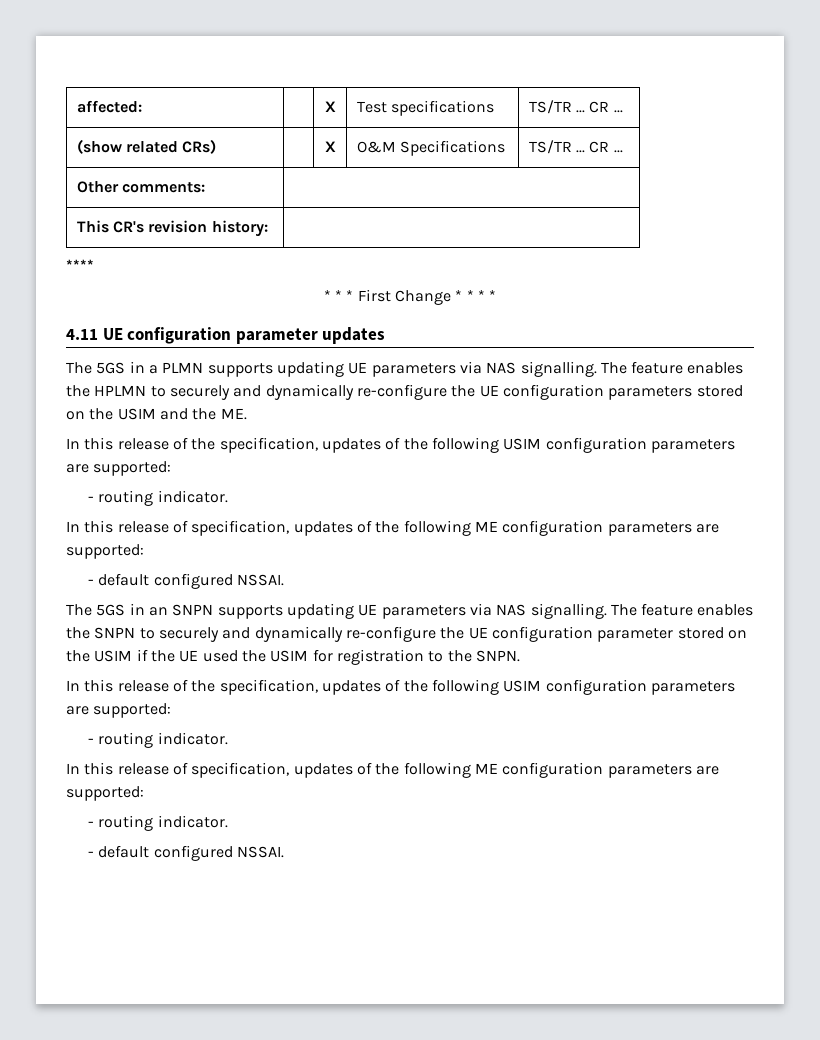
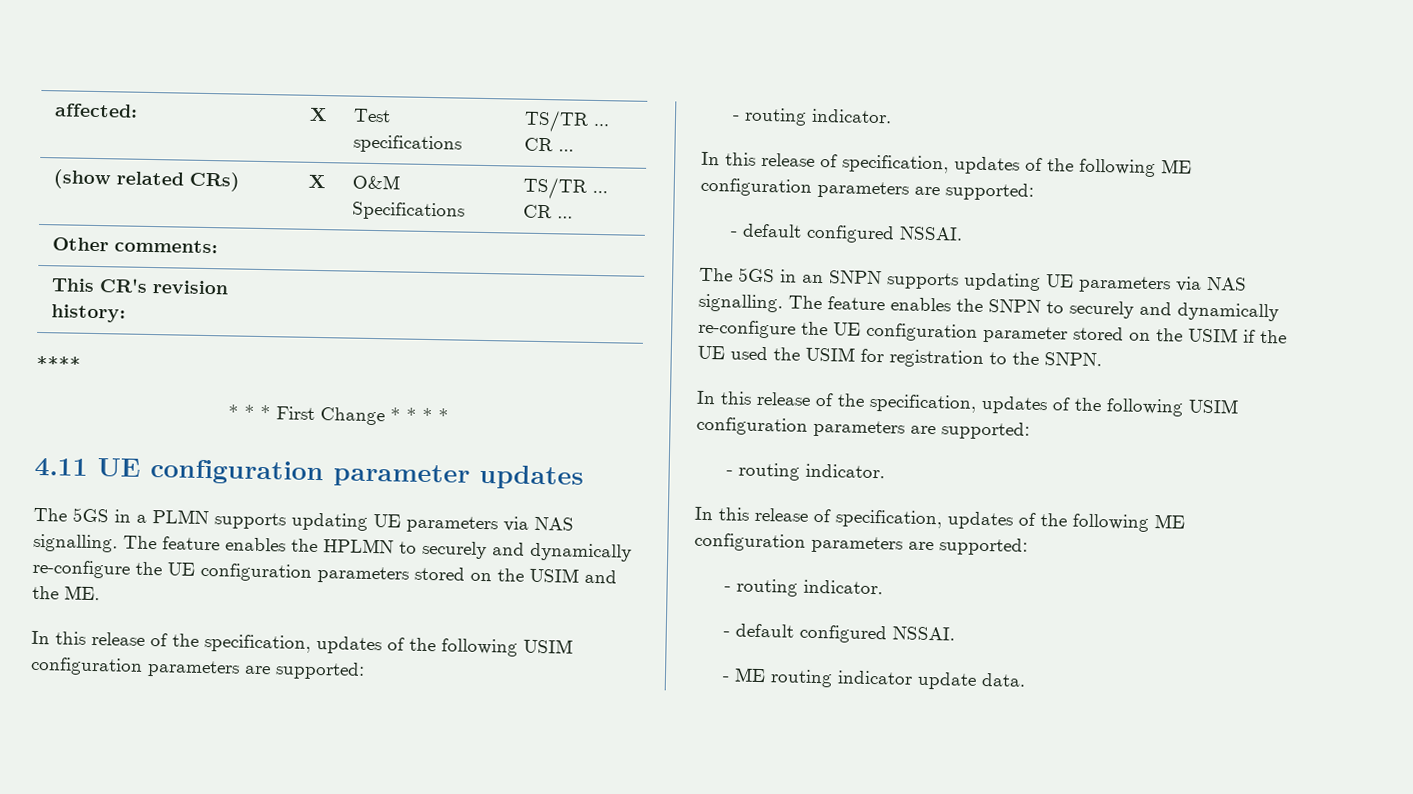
+ - ME routing indicator update data.

